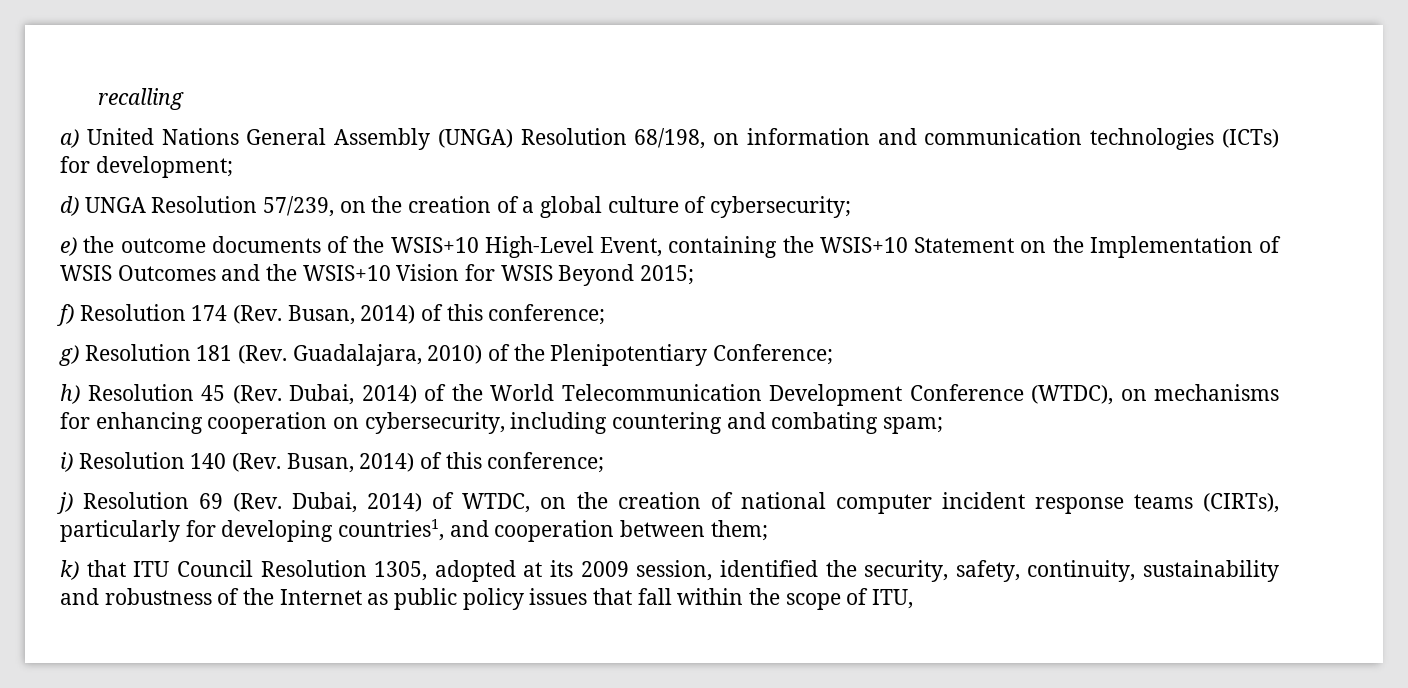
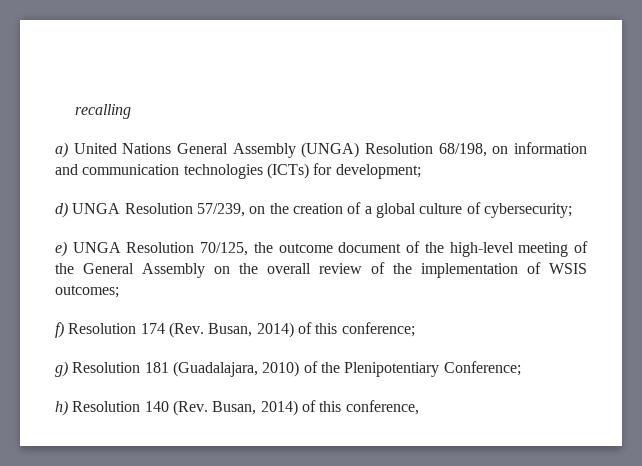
- e) the outcome documents of the WSIS+10 High-Level Event, containing the WSIS+10 Statement on the Implementation of WSIS Outcomes and the WSIS+10 Vision for WSIS Beyond 2015;
+ e) UNGA Resolution 70/125, the outcome document of the high-level meeting of the General Assembly on the overall review of the implementation of WSIS outcomes;
- g) Resolution 181 (Rev. Guadalajara, 2010) of the Plenipotentiary Conference;
+ g) Resolution 181 (Guadalajara, 2010) of the Plenipotentiary Conference;
- h) Resolution 45 (Rev. Dubai, 2014) of the World Telecommunication Development Conference (WTDC), on mechanisms for enhancing cooperation on cybersecurity, including countering and combating spam;
- i) Resolution 140 (Rev. Busan, 2014) of this conference;
- j) Resolution 69 (Rev. Dubai, 2014) of WTDC, on the creation of national computer incident response teams (CIRTs), particularly for developing countries1, and cooperation between them;
- k) that ITU Council Resolution 1305, adopted at its 2009 session, identified the security, safety, continuity, sustainability and robustness of the Internet as public policy issues that fall within the scope of ITU,
+ h) Resolution 140 (Rev. Busan, 2014) of this conference,

